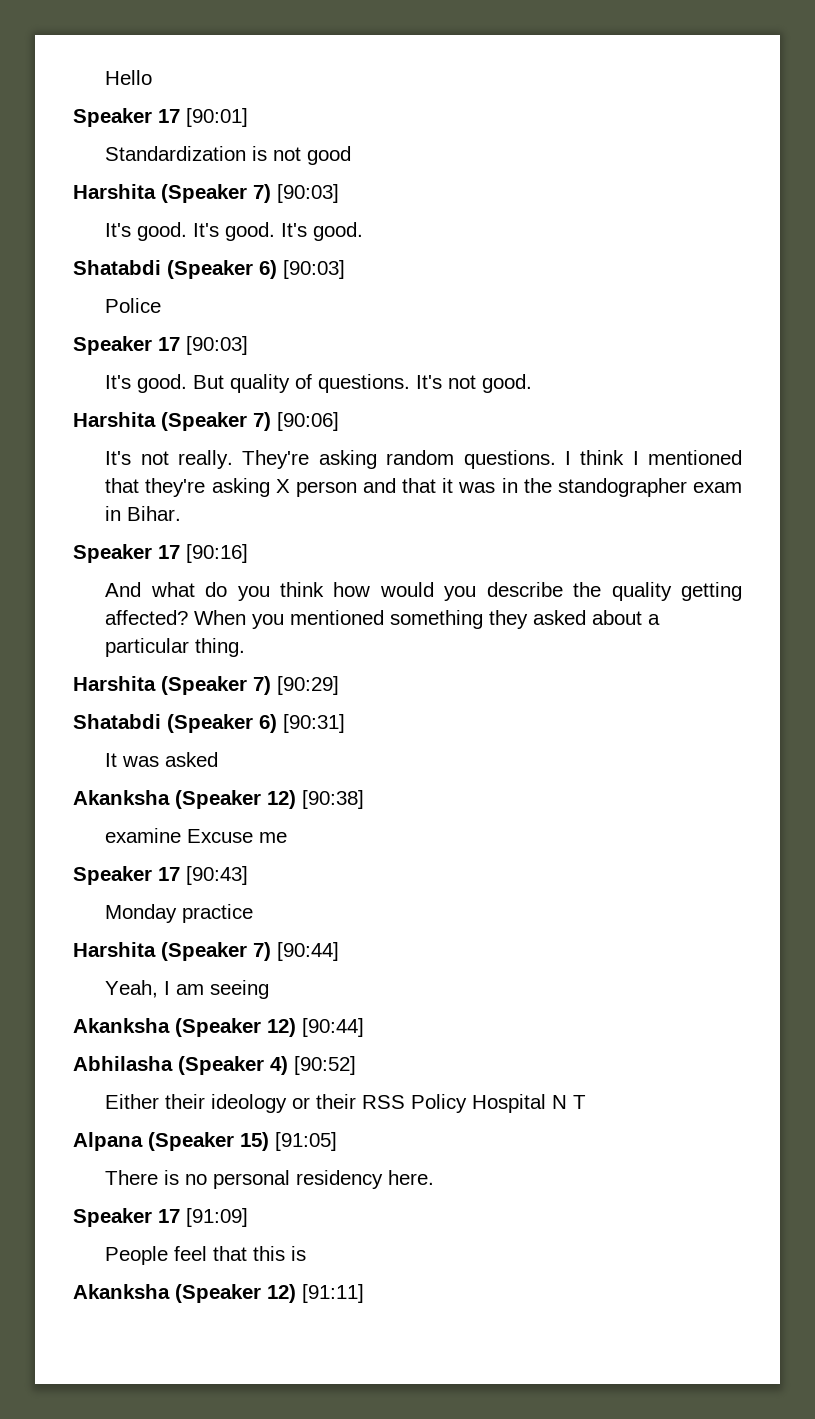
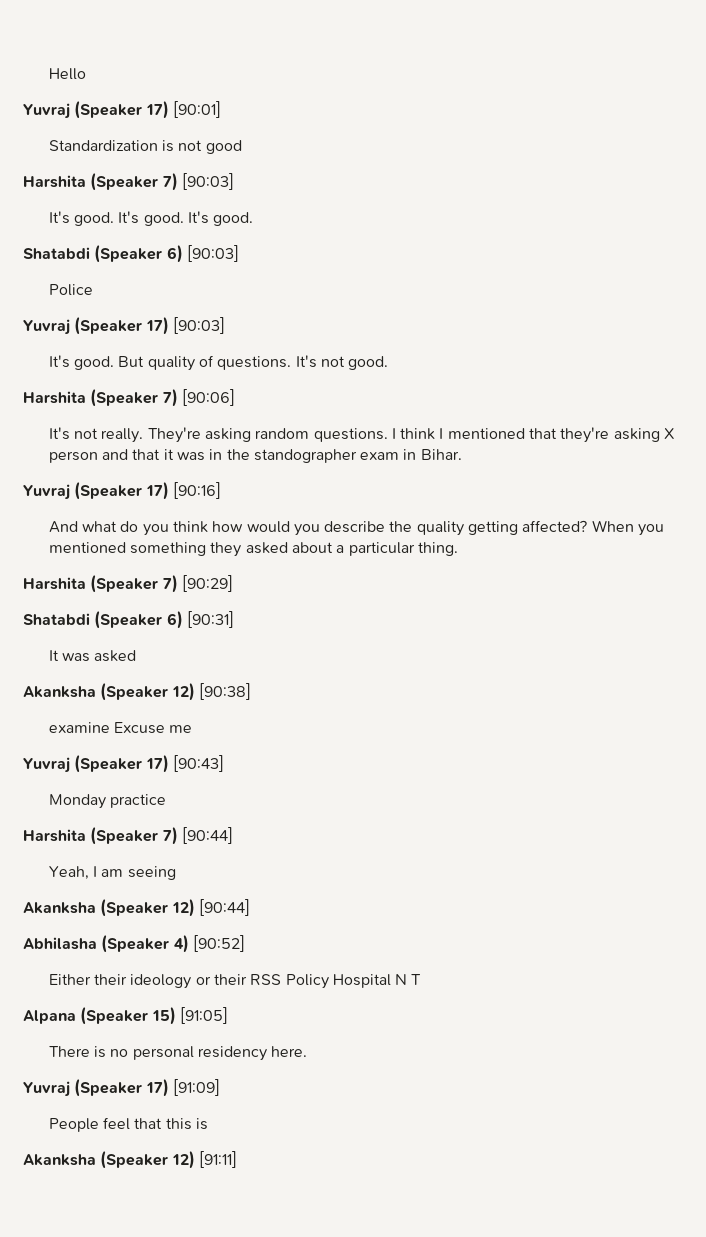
- Speaker 17 [90:01]
+ Yuvraj (Speaker 17) [90:01]
- Speaker 17 [90:03]
+ Yuvraj (Speaker 17) [90:03]
- Speaker 17 [90:16]
+ Yuvraj (Speaker 17) [90:16]
- Speaker 17 [90:43]
+ Yuvraj (Speaker 17) [90:43]
- Speaker 17 [91:09]
+ Yuvraj (Speaker 17) [91:09]

